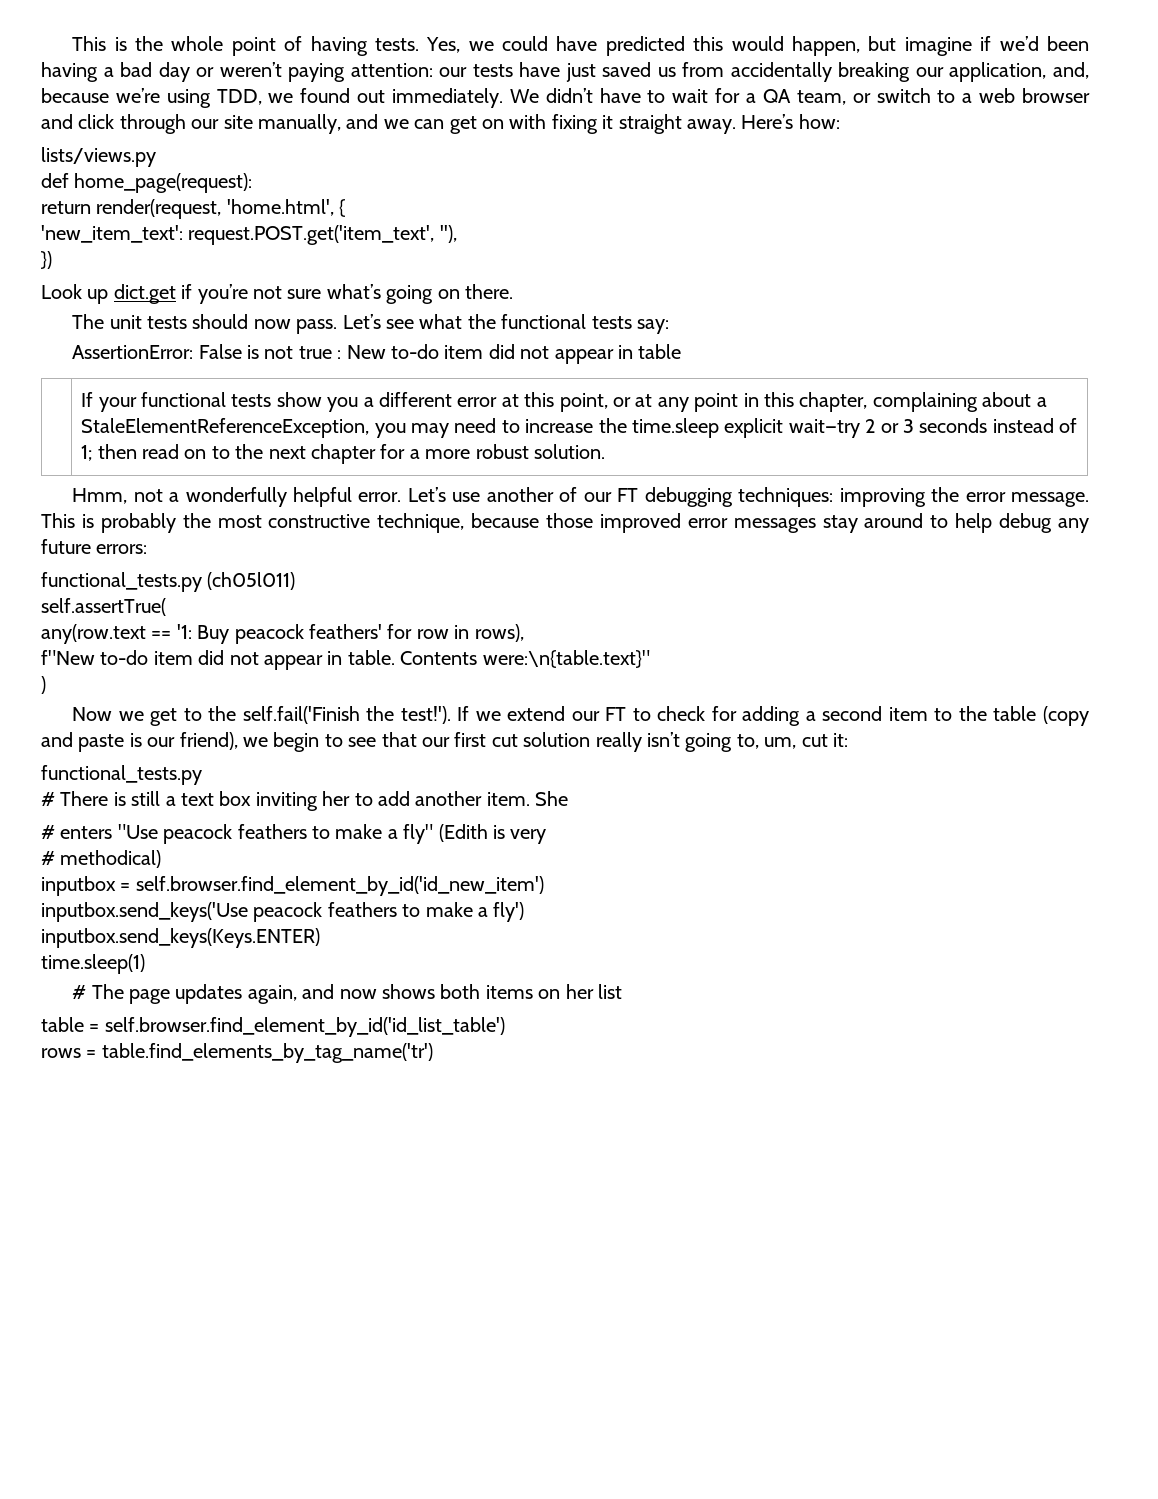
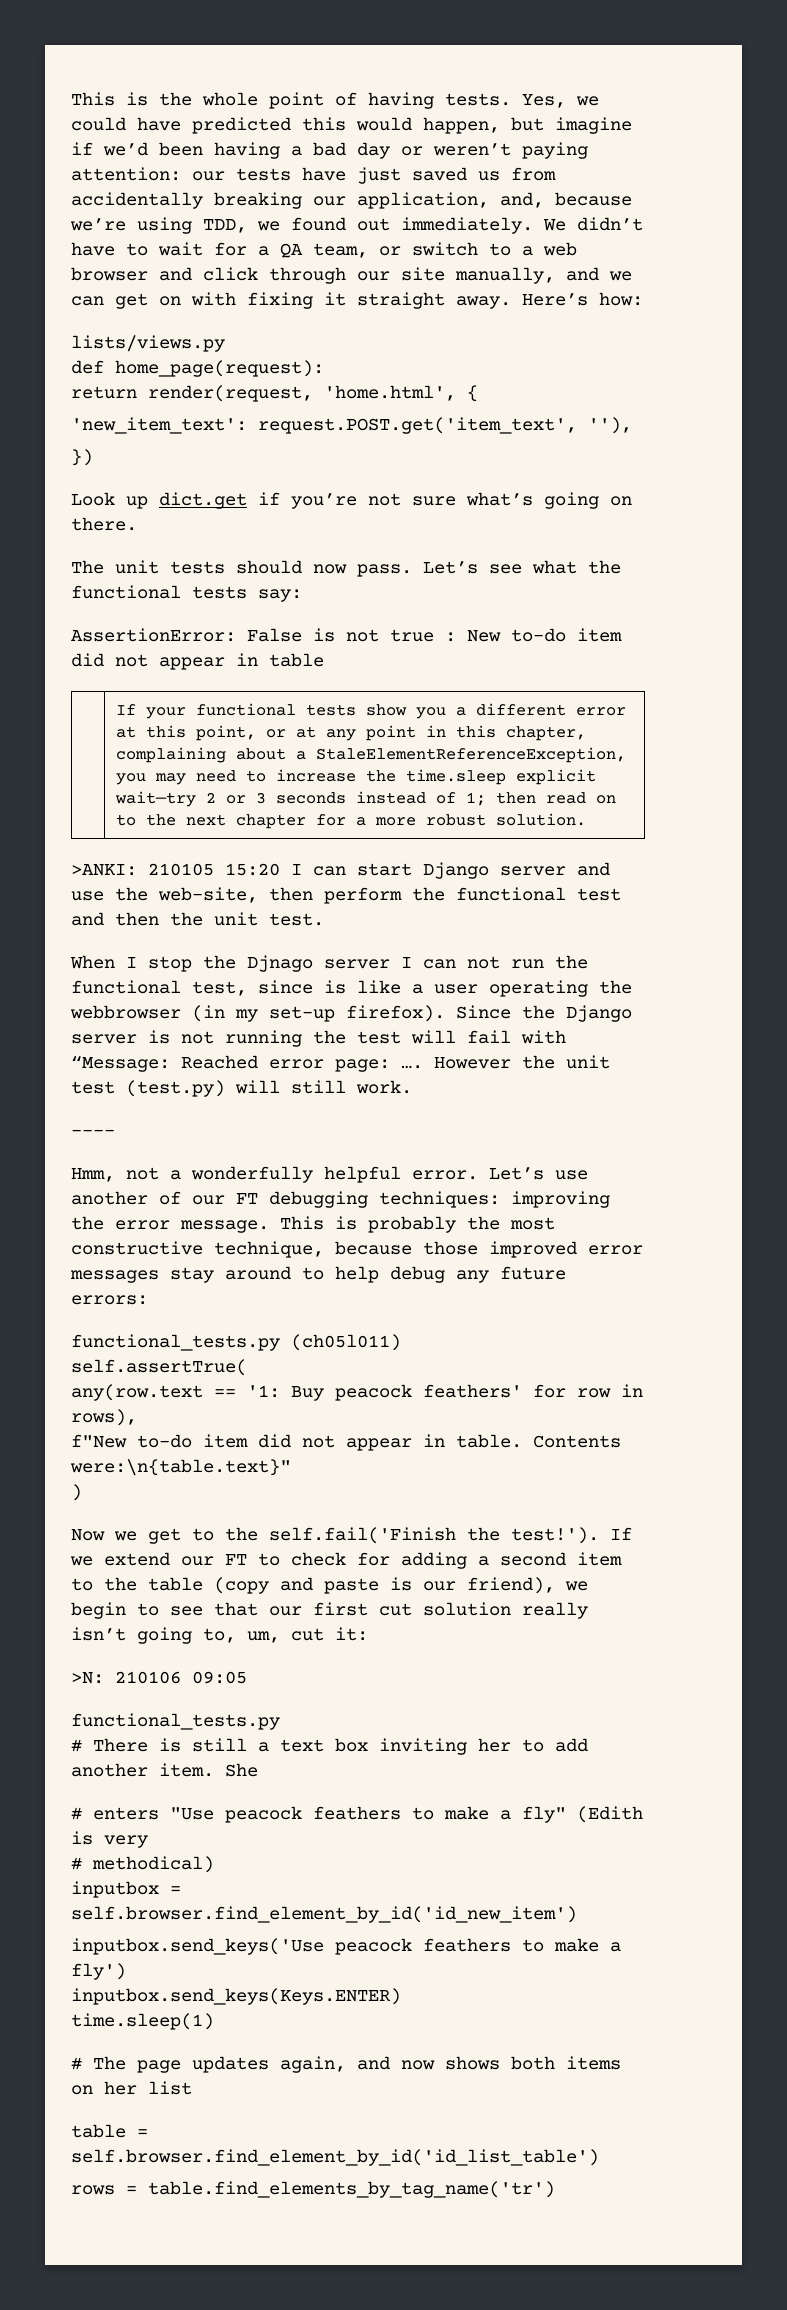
+ >ANKI: 210105 15:20 I can start Django server and use the web-site, then perform the functional test and then the unit test.
+ When I stop the Djnago server I can not run the functional test, since is like a user operating the webbrowser (in my set-up firefox). Since the Django server is not running the test will fail with “Message: Reached error page: …. However the unit test (test.py) will still work.
+ ----
+ >N: 210106 09:05

